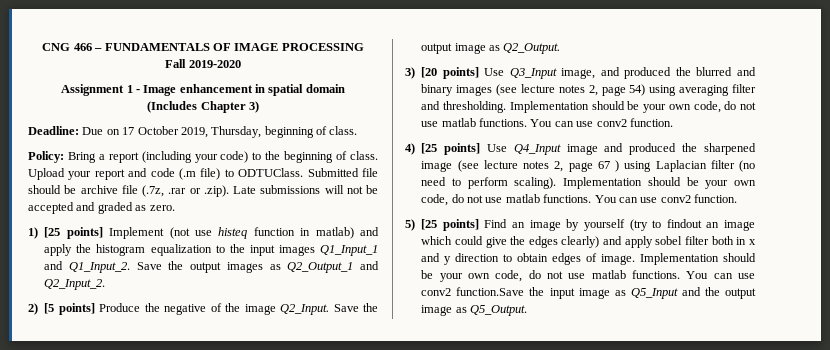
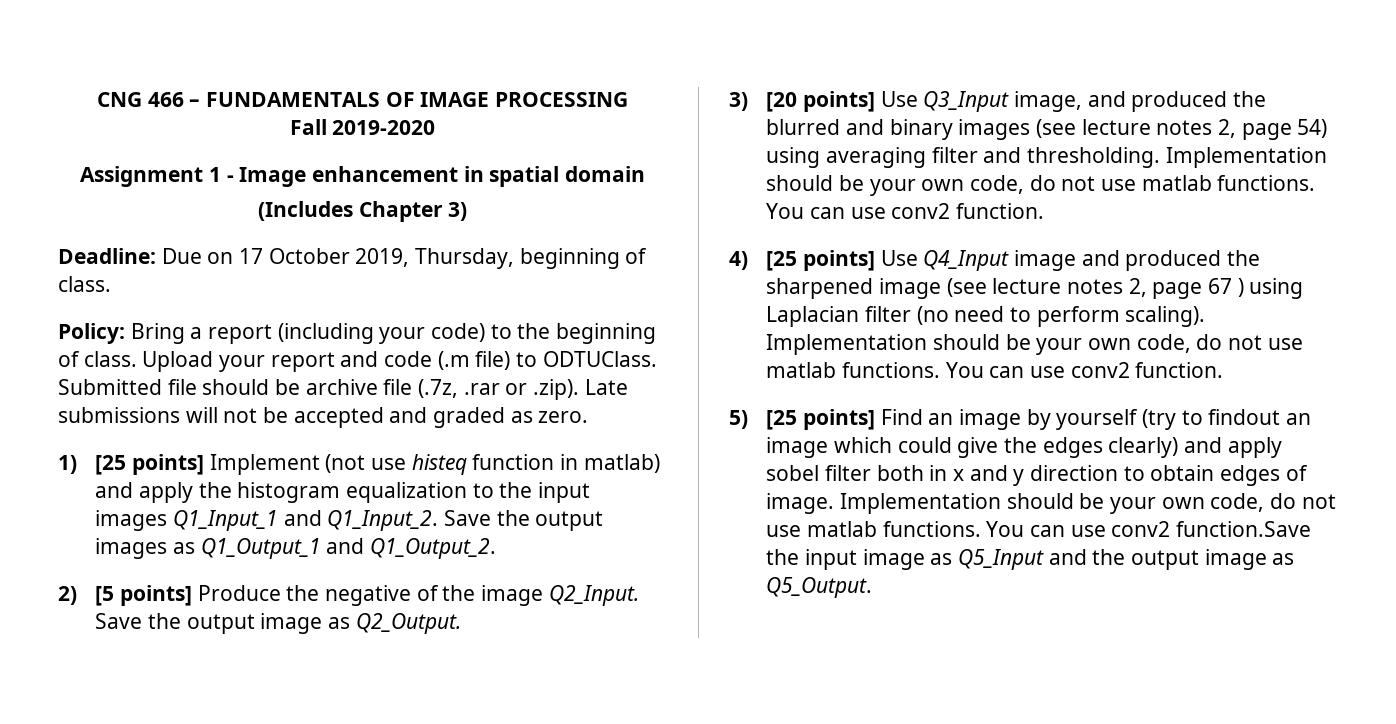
- Save the output images as Q2_Output_1 and Q2_Input_2.
+ Save the output images as Q1_Output_1 and Q1_Output_2.

